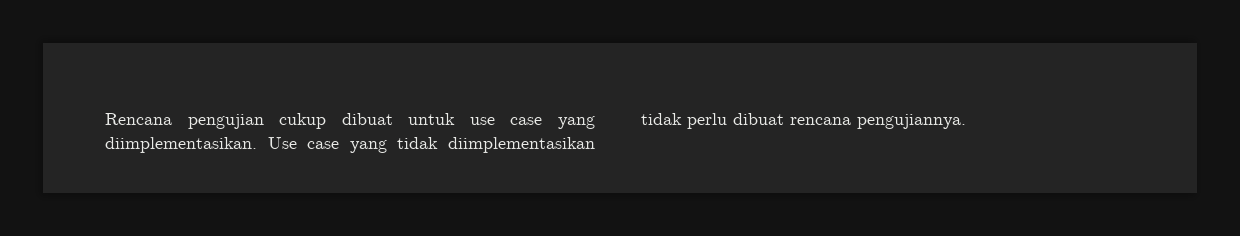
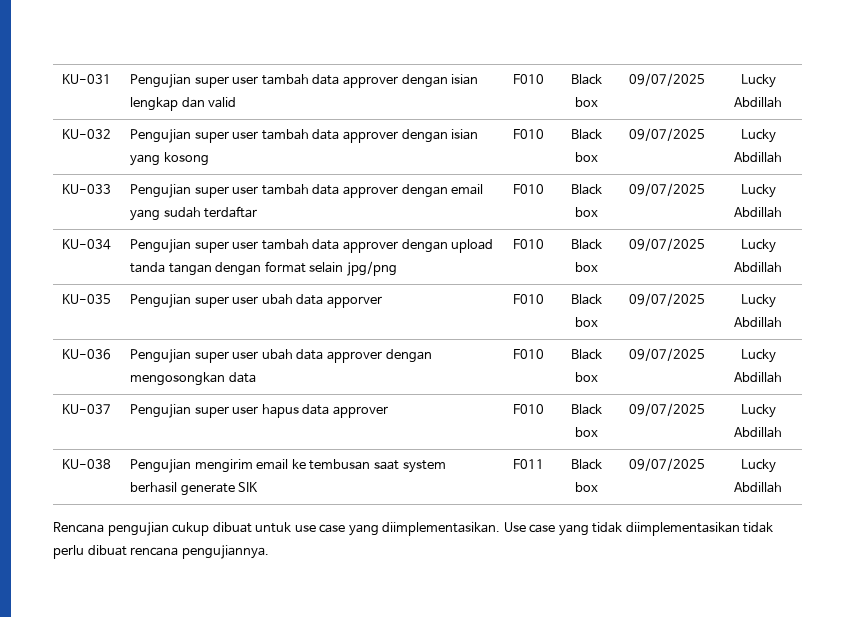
+ KU-031 | Pengujian super user tambah data approver dengan isian lengkap dan valid | F010 | Black box | 09/07/2025 | Lucky Abdillah
+ KU-032 | Pengujian super user tambah data approver dengan isian yang kosong | F010 | Black box | 09/07/2025 | Lucky Abdillah
+ KU-033 | Pengujian super user tambah data approver dengan email yang sudah terdaftar | F010 | Black box | 09/07/2025 | Lucky Abdillah
+ KU-034 | Pengujian super user tambah data approver dengan upload tanda tangan dengan format selain jpg/png | F010 | Black box | 09/07/2025 | Lucky Abdillah
+ KU-035 | Pengujian super user ubah data apporver | F010 | Black box | 09/07/2025 | Lucky Abdillah
+ KU-036 | Pengujian super user ubah data approver dengan mengosongkan data | F010 | Black box | 09/07/2025 | Lucky Abdillah
+ KU-037 | Pengujian super user hapus data approver | F010 | Black box | 09/07/2025 | Lucky Abdillah
+ KU-038 | Pengujian mengirim email ke tembusan saat system berhasil generate SIK | F011 | Black box | 09/07/2025 | Lucky Abdillah

